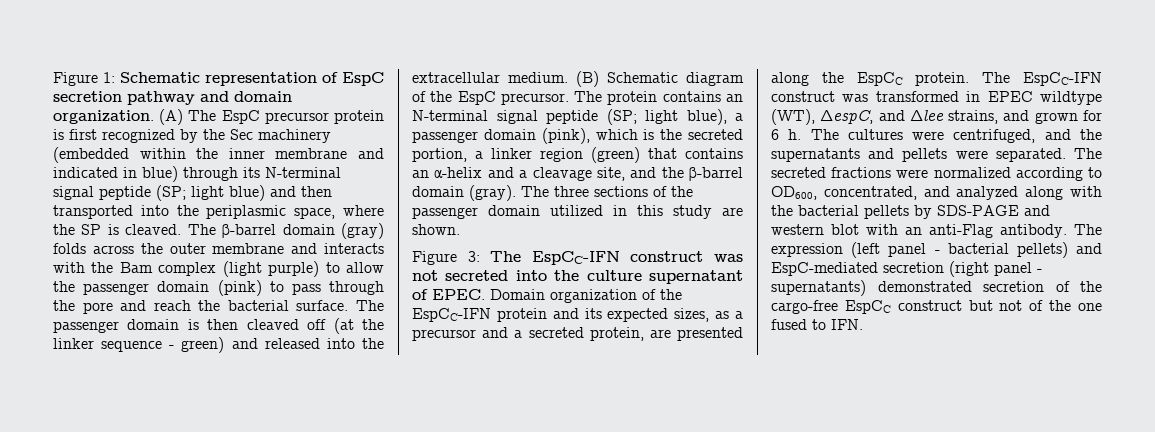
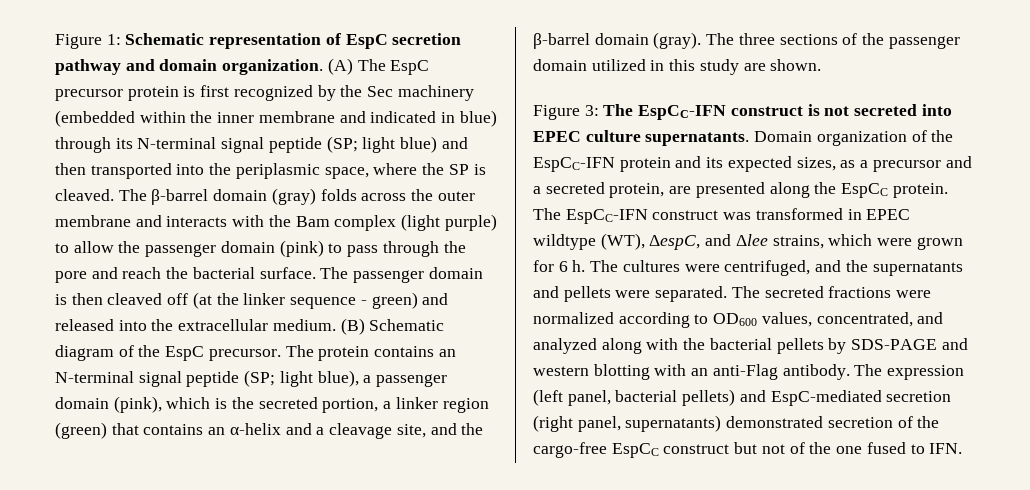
- Figure 3: The EspCC-IFN construct was not secreted into the culture supernatant of EPEC.
+ Figure 3: The EspCC-IFN construct is not secreted into EPEC culture supernatants.
- The EspCC-IFN construct was transformed in EPEC wildtype (WT), ΔespC, and Δlee strains, and grown for 6 h.
+ The EspCC-IFN construct was transformed in EPEC wildtype (WT), ΔespC, and Δlee strains, which were grown for 6 h.
- The secreted fractions were normalized according to OD600, concentrated, and analyzed along with the bacterial pellets by SDS-PAGE and western blot with an anti-Flag antibody.
+ The secreted fractions were normalized according to OD600 values, concentrated, and analyzed along with the bacterial pellets by SDS-PAGE and western blotting with an anti-Flag antibody.
- The expression (left panel - bacterial pellets) and EspC-mediated secretion (right panel - supernatants) demonstrated secretion of the cargo-free EspCC construct but not of the one fused to IFN.
+ The expression (left panel, bacterial pellets) and EspC-mediated secretion (right panel, supernatants) demonstrated secretion of the cargo-free EspCC construct but not of the one fused to IFN.

